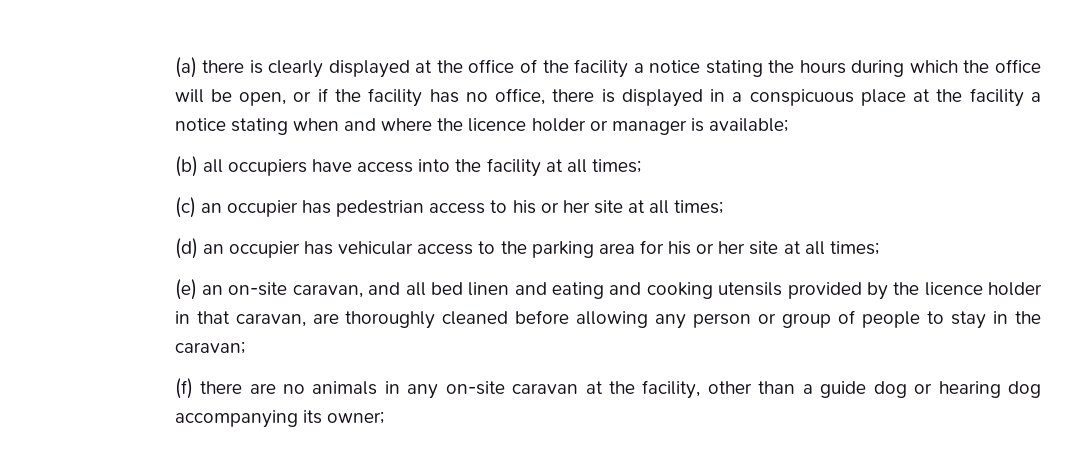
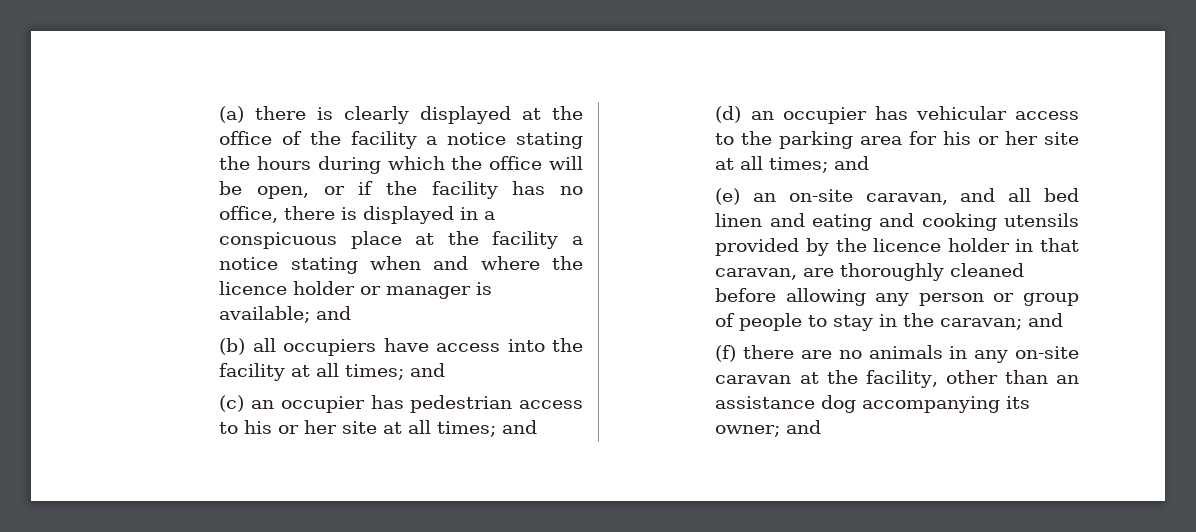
- (a) there is clearly displayed at the office of the facility a notice stating the hours during which the office will be open, or if the facility has no office, there is displayed in a conspicuous place at the facility a notice stating when and where the licence holder or manager is available;
+ (a) there is clearly displayed at the office of the facility a notice stating the hours during which the office will be open, or if the facility has no office, there is displayed in a conspicuous place at the facility a notice stating when and where the licence holder or manager is available; and
- (b) all occupiers have access into the facility at all times;
+ (b) all occupiers have access into the facility at all times; and
- (c) an occupier has pedestrian access to his or her site at all times;
+ (c) an occupier has pedestrian access to his or her site at all times; and
- (d) an occupier has vehicular access to the parking area for his or her site at all times;
+ (d) an occupier has vehicular access to the parking area for his or her site at all times; and
- (e) an on-site caravan, and all bed linen and eating and cooking utensils provided by the licence holder in that caravan, are thoroughly cleaned before allowing any person or group of people to stay in the caravan;
+ (e) an on-site caravan, and all bed linen and eating and cooking utensils provided by the licence holder in that caravan, are thoroughly cleaned before allowing any person or group of people to stay in the caravan; and
- (f) there are no animals in any on-site caravan at the facility, other than a guide dog or hearing dog accompanying its owner;
+ (f) there are no animals in any on-site caravan at the facility, other than an assistance dog accompanying its owner; and

